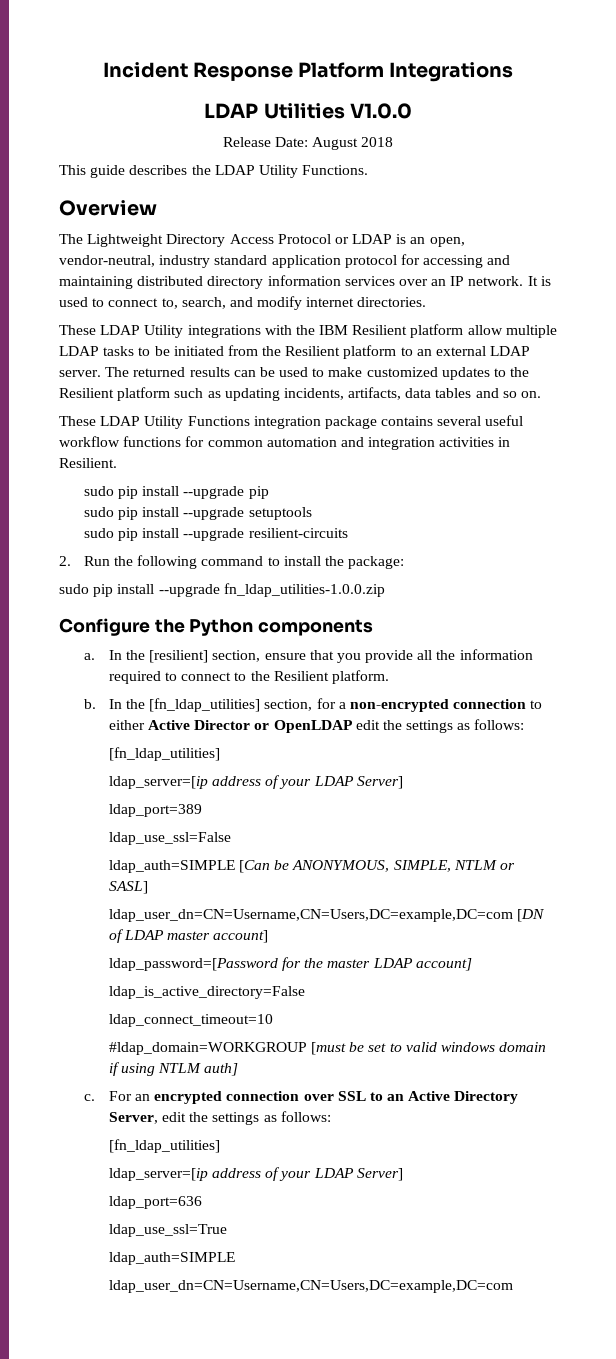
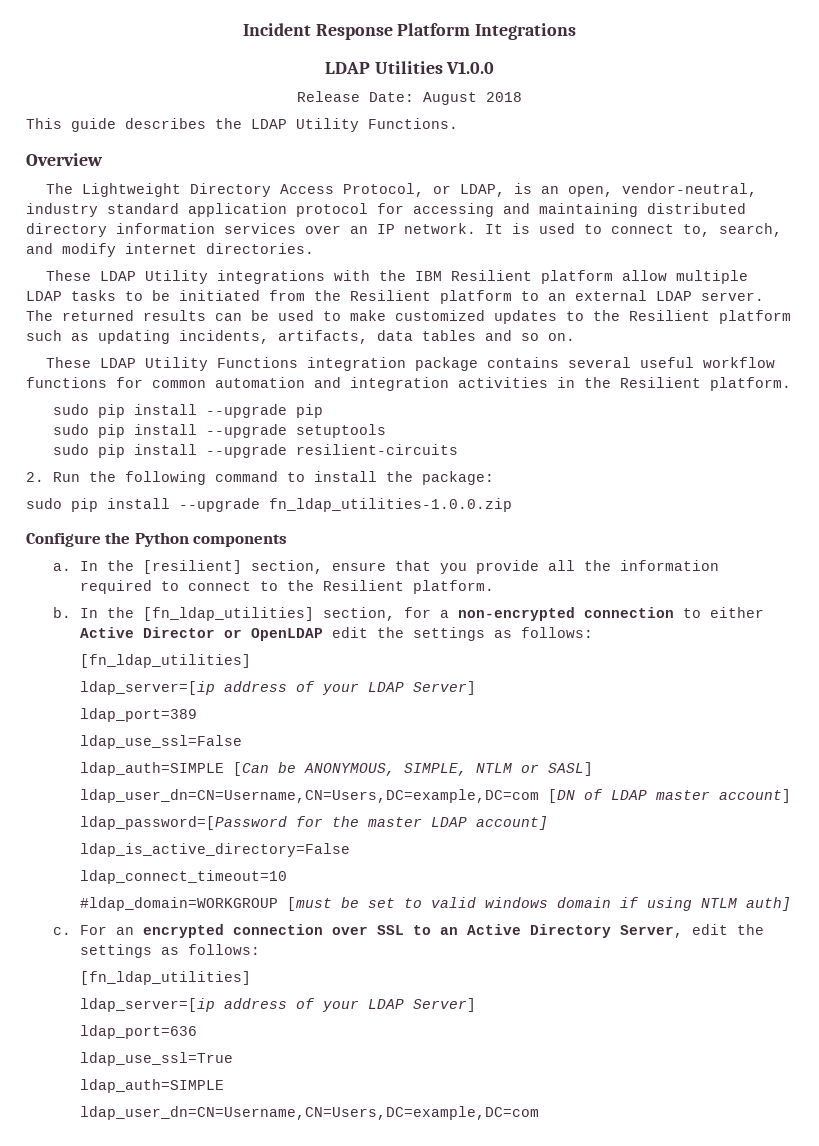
- The Lightweight Directory Access Protocol or LDAP is an open, vendor-neutral, industry standard application protocol for accessing and maintaining distributed directory information services over an IP network.
+ The Lightweight Directory Access Protocol, or LDAP, is an open, vendor-neutral, industry standard application protocol for accessing and maintaining distributed directory information services over an IP network.
- These LDAP Utility Functions integration package contains several useful workflow functions for common automation and integration activities in Resilient.
+ These LDAP Utility Functions integration package contains several useful workflow functions for common automation and integration activities in the Resilient platform.

